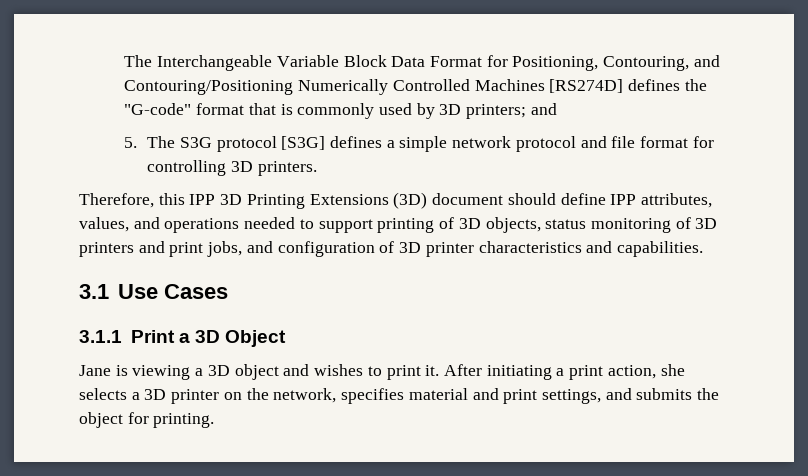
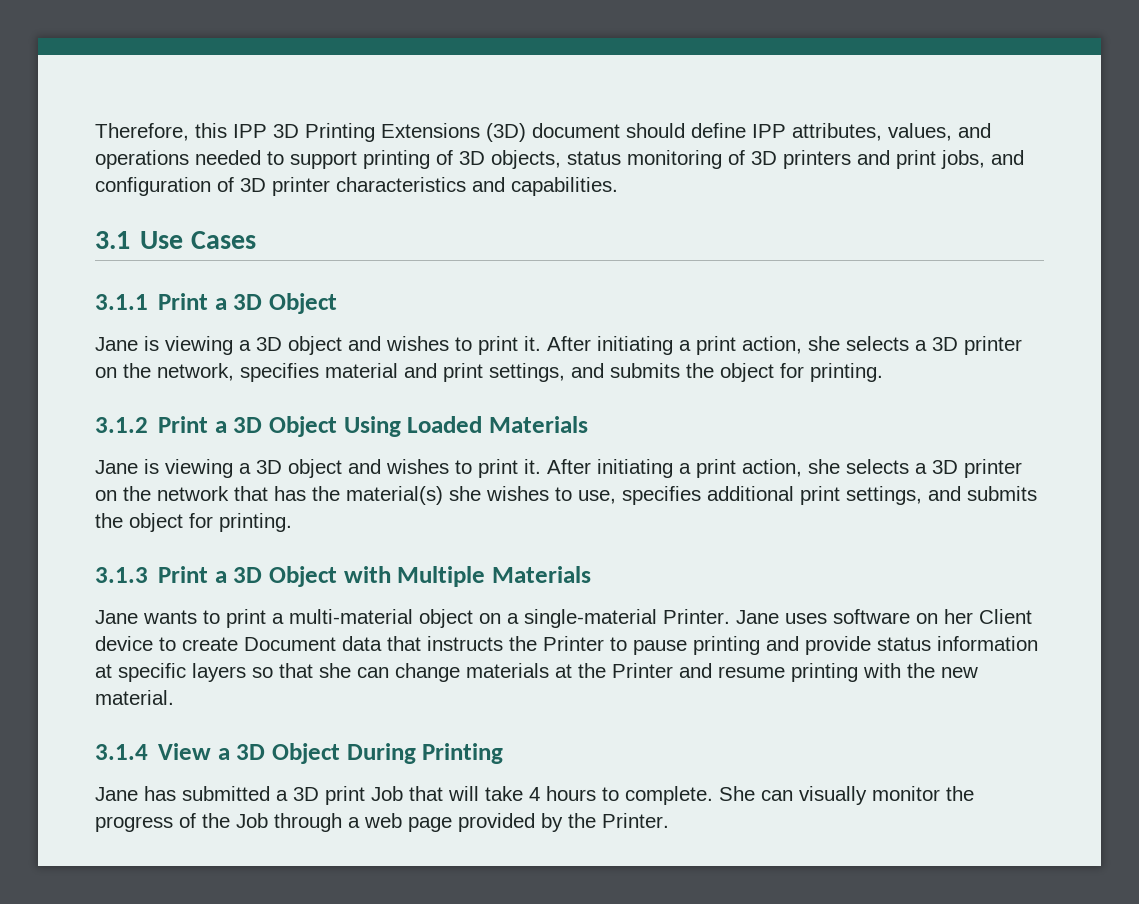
- The Interchangeable Variable Block Data Format for Positioning, Contouring, and Contouring/Positioning Numerically Controlled Machines [RS274D] defines the "G-code" format that is commonly used by 3D printers; and
- 5. The S3G protocol [S3G] defines a simple network protocol and file format for controlling 3D printers.
+ 3.1.2 Print a 3D Object Using Loaded Materials
+ Jane is viewing a 3D object and wishes to print it. After initiating a print action, she selects a 3D printer on the network that has the material(s) she wishes to use, specifies additional print settings, and submits the object for printing.
+ 3.1.3 Print a 3D Object with Multiple Materials
+ Jane wants to print a multi-material object on a single-material Printer. Jane uses software on her Client device to create Document data that instructs the Printer to pause printing and provide status information at specific layers so that she can change materials at the Printer and resume printing with the new material.
+ 3.1.4 View a 3D Object During Printing
+ Jane has submitted a 3D print Job that will take 4 hours to complete. She can visually monitor the progress of the Job through a web page provided by the Printer.

